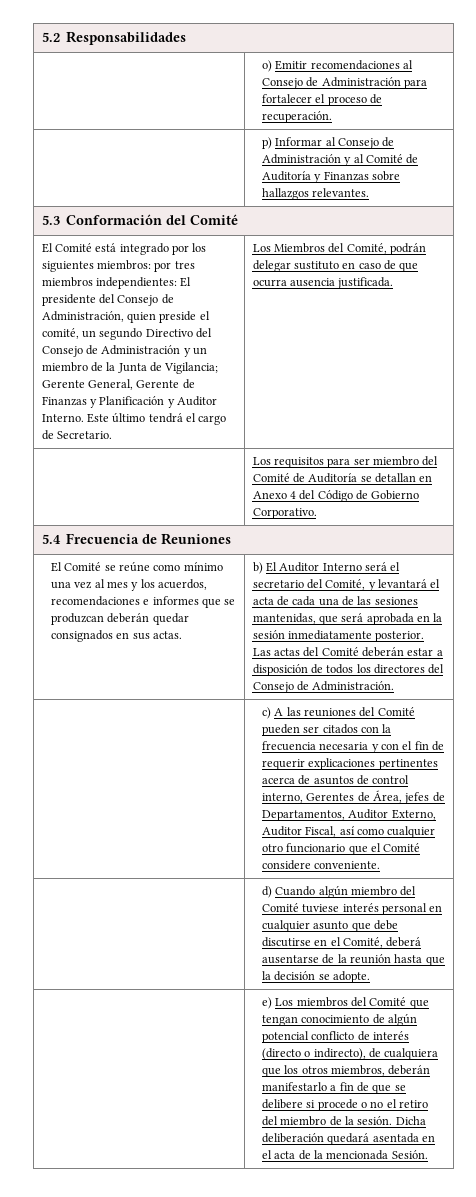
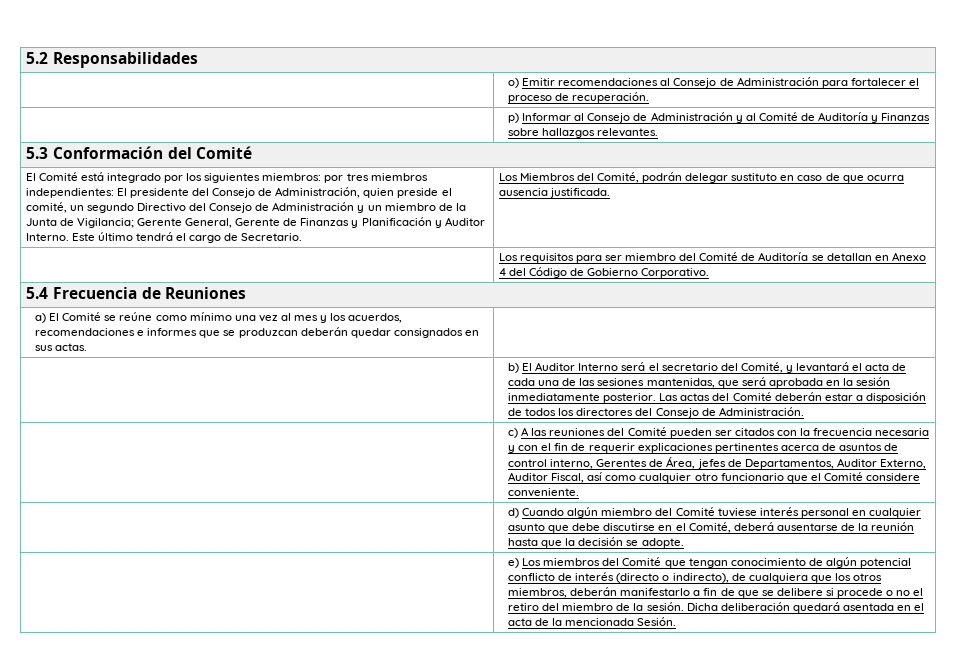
- El Comité se reúne como mínimo una vez al mes y los acuerdos, recomendaciones e informes que se produzcan deberán quedar consignados en sus actas. | b) El Auditor Interno será el secretario del Comité, y levantará el acta de cada una de las sesiones mantenidas, que será aprobada en la sesión inmediatamente posterior.
+ a) El Comité se reúne como mínimo una vez al mes y los acuerdos, recomendaciones e informes que se produzcan deberán quedar consignados en sus actas. |
+ | b) El Auditor Interno será el secretario del Comité, y levantará el acta de cada una de las sesiones mantenidas, que será aprobada en la sesión inmediatamente posterior.

